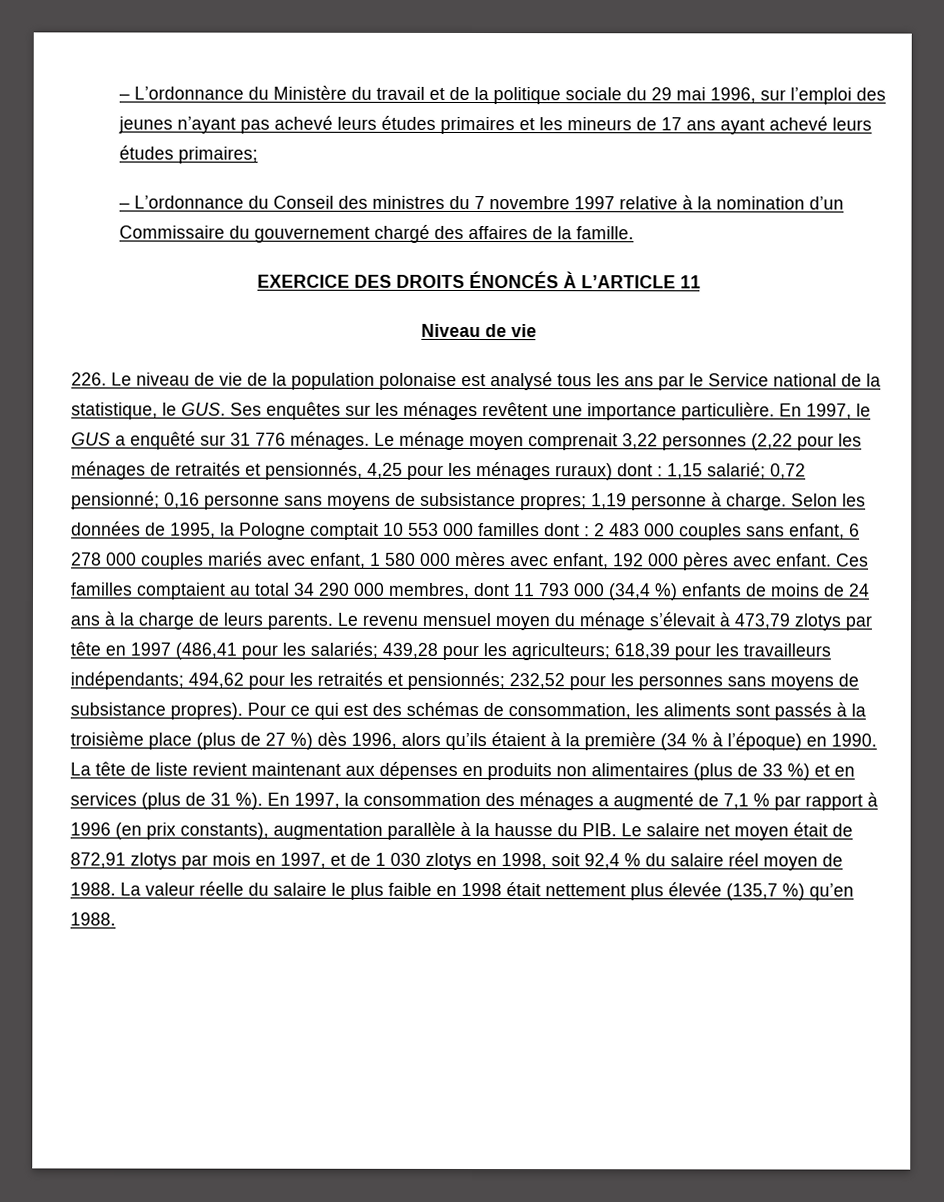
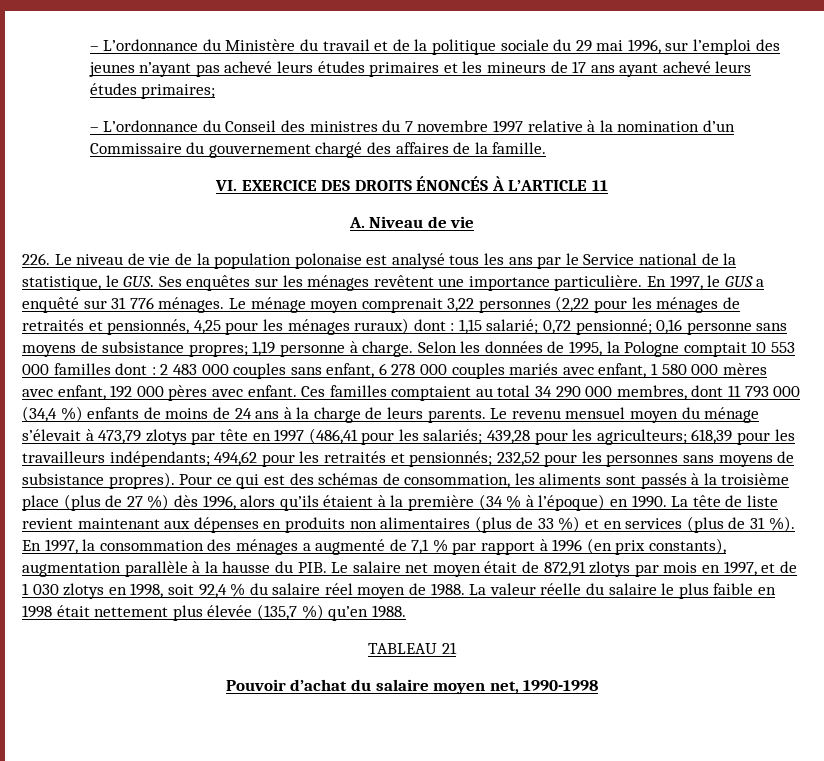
- EXERCICE DES DROITS ÉNONCÉS À L’ARTICLE 11
+ VI. EXERCICE DES DROITS ÉNONCÉS À L’ARTICLE 11
- Niveau de vie
+ A. Niveau de vie
+ TABLEAU 21
+ Pouvoir d’achat du salaire moyen net, 1990-1998

